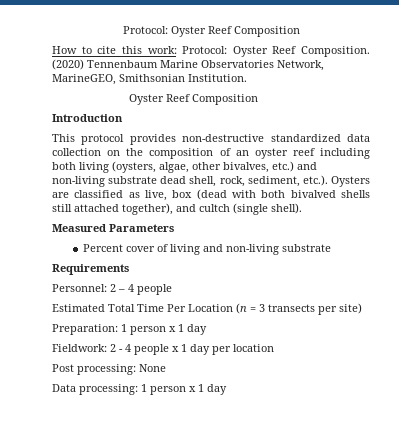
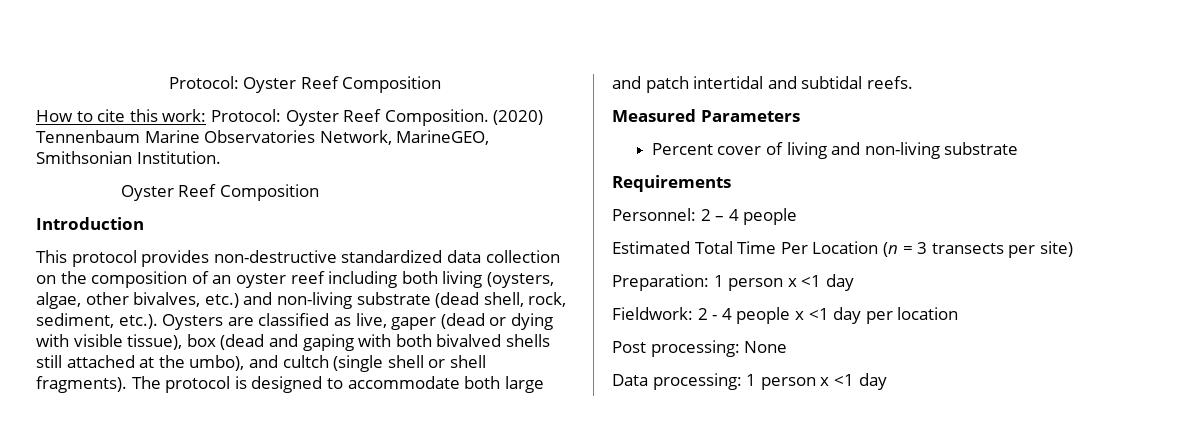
- This protocol provides non-destructive standardized data collection on the composition of an oyster reef including both living (oysters, algae, other bivalves, etc.) and non-living substrate dead shell, rock, sediment, etc.). Oysters are classified as live, box (dead with both bivalved shells still attached together), and cultch (single shell).
+ This protocol provides non-destructive standardized data collection on the composition of an oyster reef including both living (oysters, algae, other bivalves, etc.) and non-living substrate (dead shell, rock, sediment, etc.). Oysters are classified as live, gaper (dead or dying with visible tissue), box (dead and gaping with both bivalved shells still attached at the umbo), and cultch (single shell or shell fragments). The protocol is designed to accommodate both large and patch intertidal and subtidal reefs.
- Preparation: 1 person x 1 day
+ Preparation: 1 person x <1 day
- Fieldwork: 2 - 4 people x 1 day per location
+ Fieldwork: 2 - 4 people x <1 day per location
- Data processing: 1 person x 1 day
+ Data processing: 1 person x <1 day

